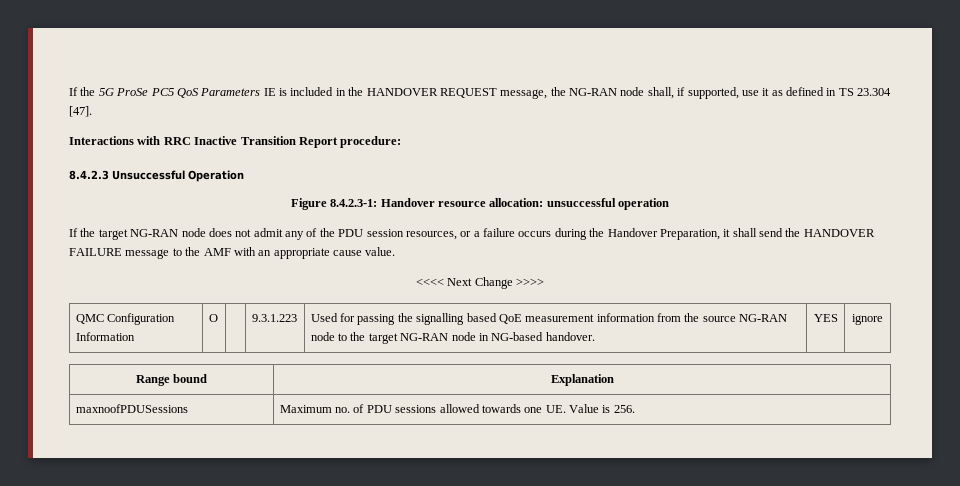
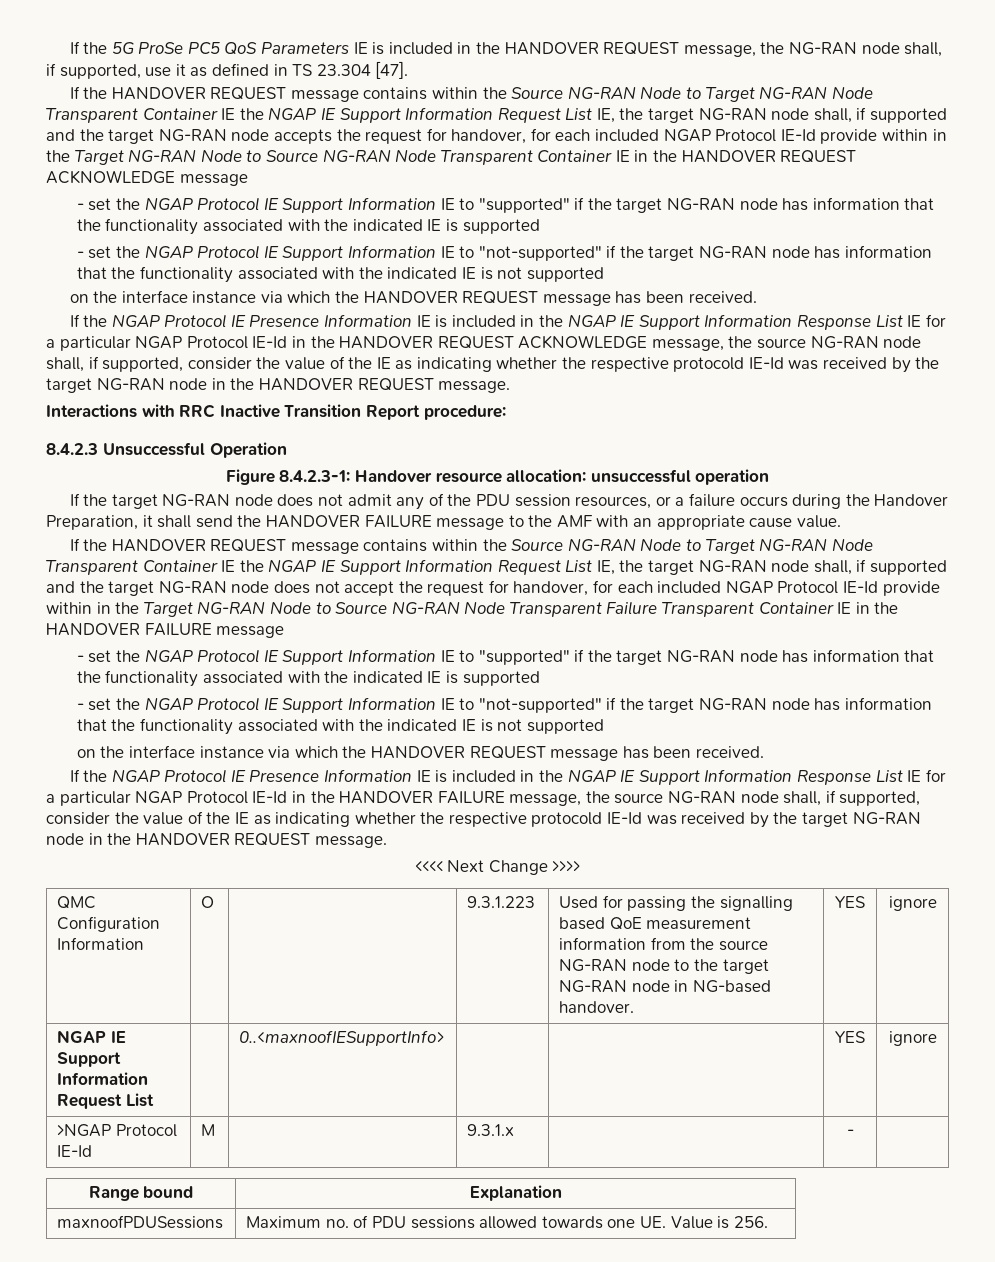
+ If the HANDOVER REQUEST message contains within the Source NG-RAN Node to Target NG-RAN Node Transparent Container IE the NGAP IE Support Information Request List IE, the target NG-RAN node shall, if supported and the target NG-RAN node accepts the request for handover, for each included NGAP Protocol IE-Id provide within in the Target NG-RAN Node to Source NG-RAN Node Transparent Container IE in the HANDOVER REQUEST ACKNOWLEDGE message
+ - set the NGAP Protocol IE Support Information IE to "supported" if the target NG-RAN node has information that the functionality associated with the indicated IE is supported
+ - set the NGAP Protocol IE Support Information IE to "not-supported" if the target NG-RAN node has information that the functionality associated with the indicated IE is not supported
+ on the interface instance via which the HANDOVER REQUEST message has been received.
+ If the NGAP Protocol IE Presence Information IE is included in the NGAP IE Support Information Response List IE for a particular NGAP Protocol IE-Id in the HANDOVER REQUEST ACKNOWLEDGE message, the source NG-RAN node shall, if supported, consider the value of the IE as indicating whether the respective protocold IE-Id was received by the target NG-RAN node in the HANDOVER REQUEST message.
+ If the HANDOVER REQUEST message contains within the Source NG-RAN Node to Target NG-RAN Node Transparent Container IE the NGAP IE Support Information Request List IE, the target NG-RAN node shall, if supported and the target NG-RAN node does not accept the request for handover, for each included NGAP Protocol IE-Id provide within in the Target NG-RAN Node to Source NG-RAN Node Transparent Failure Transparent Container IE in the HANDOVER FAILURE message
+ - set the NGAP Protocol IE Support Information IE to "supported" if the target NG-RAN node has information that the functionality associated with the indicated IE is supported
+ - set the NGAP Protocol IE Support Information IE to "not-supported" if the target NG-RAN node has information that the functionality associated with the indicated IE is not supported
+ on the interface instance via which the HANDOVER REQUEST message has been received.
+ If the NGAP Protocol IE Presence Information IE is included in the NGAP IE Support Information Response List IE for a particular NGAP Protocol IE-Id in the HANDOVER FAILURE message, the source NG-RAN node shall, if supported, consider the value of the IE as indicating whether the respective protocold IE-Id was received by the target NG-RAN node in the HANDOVER REQUEST message.
+ NGAP IE Support Information Request List | | 0..<maxnoofIESupportInfo> | | | YES | ignore
+ >NGAP Protocol IE-Id | M | | 9.3.1.x | | - |

